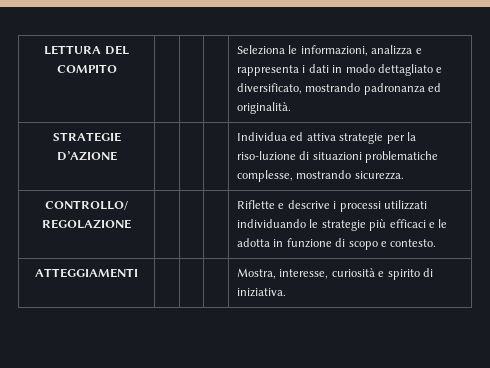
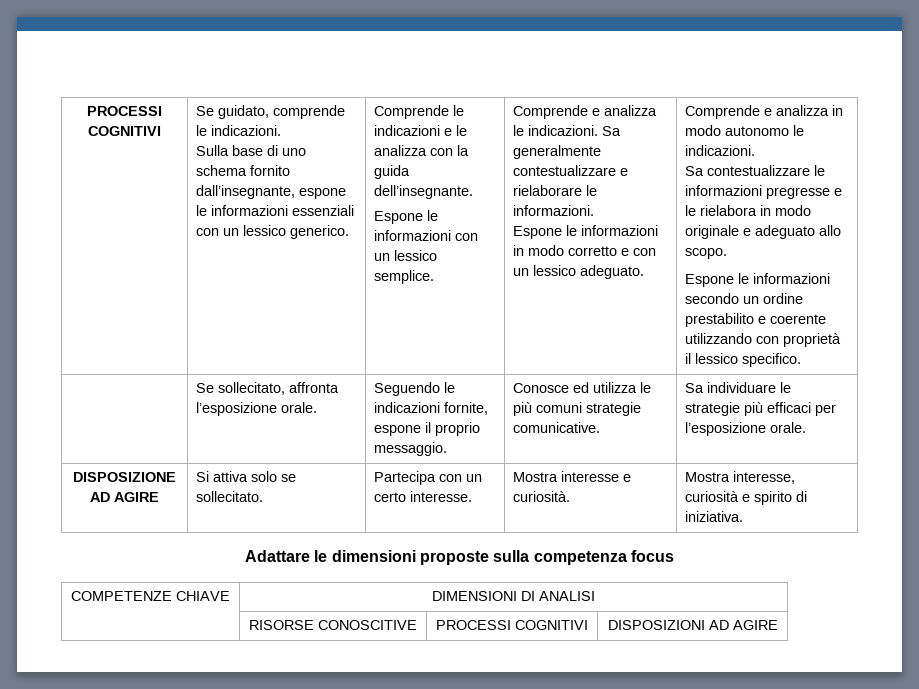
- LETTURA DEL COMPITO | | | | Seleziona le informazioni, analizza e rappresenta i dati in modo dettagliato e diversificato, mostrando padronanza ed originalità.
- STRATEGIE D’AZIONE | | | | Individua ed attiva strategie per la riso-luzione di situazioni problematiche complesse, mostrando sicurezza.
- CONTROLLO/ REGOLAZIONE | | | | Riflette e descrive i processi utilizzati individuando le strategie più efficaci e le adotta in funzione di scopo e contesto.
- ATTEGGIAMENTI | | | | Mostra, interesse, curiosità e spirito di iniziativa.
+ PROCESSI COGNITIVI | Se guidato, comprende le indicazioni.
+ Sulla base di uno schema fornito dall’insegnante, espone le informazioni essenziali con un lessico generico. | Comprende le indicazioni e le analizza con la guida dell’insegnante.
+ Espone le informazioni con un lessico semplice. | Comprende e analizza le indicazioni. Sa generalmente contestualizzare e rielaborare le informazioni.
+ Espone le informazioni in modo corretto e con un lessico adeguato. | Comprende e analizza in modo autonomo le indicazioni.
+ Sa contestualizzare le informazioni pregresse e le rielabora in modo originale e adeguato allo scopo.
+ Espone le informazioni secondo un ordine prestabilito e coerente utilizzando con proprietà il lessico specifico.
+ | Se sollecitato, affronta l’esposizione orale. | Seguendo le indicazioni fornite, espone il proprio messaggio. | Conosce ed utilizza le più comuni strategie comunicative. | Sa individuare le strategie più efficaci per l’esposizione orale.
+ DISPOSIZIONE AD AGIRE | Si attiva solo se sollecitato. | Partecipa con un certo interesse. | Mostra interesse e curiosità. | Mostra interesse, curiosità e spirito di iniziativa.
+ Adattare le dimensioni proposte sulla competenza focus
+ COMPETENZE CHIAVE | DIMENSIONI DI ANALISI
+ | RISORSE CONOSCITIVE | PROCESSI COGNITIVI | DISPOSIZIONI AD AGIRE

